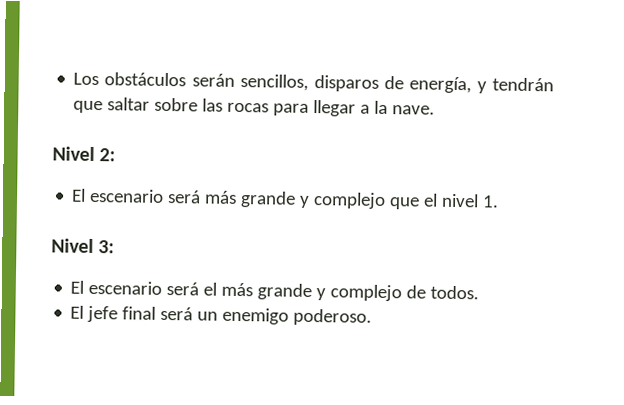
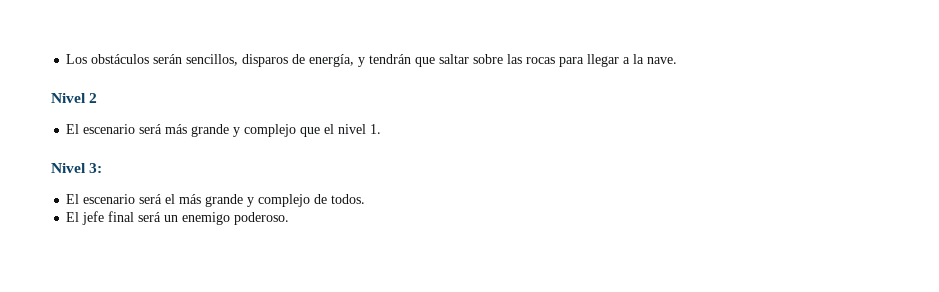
- Nivel 2:
+ Nivel 2

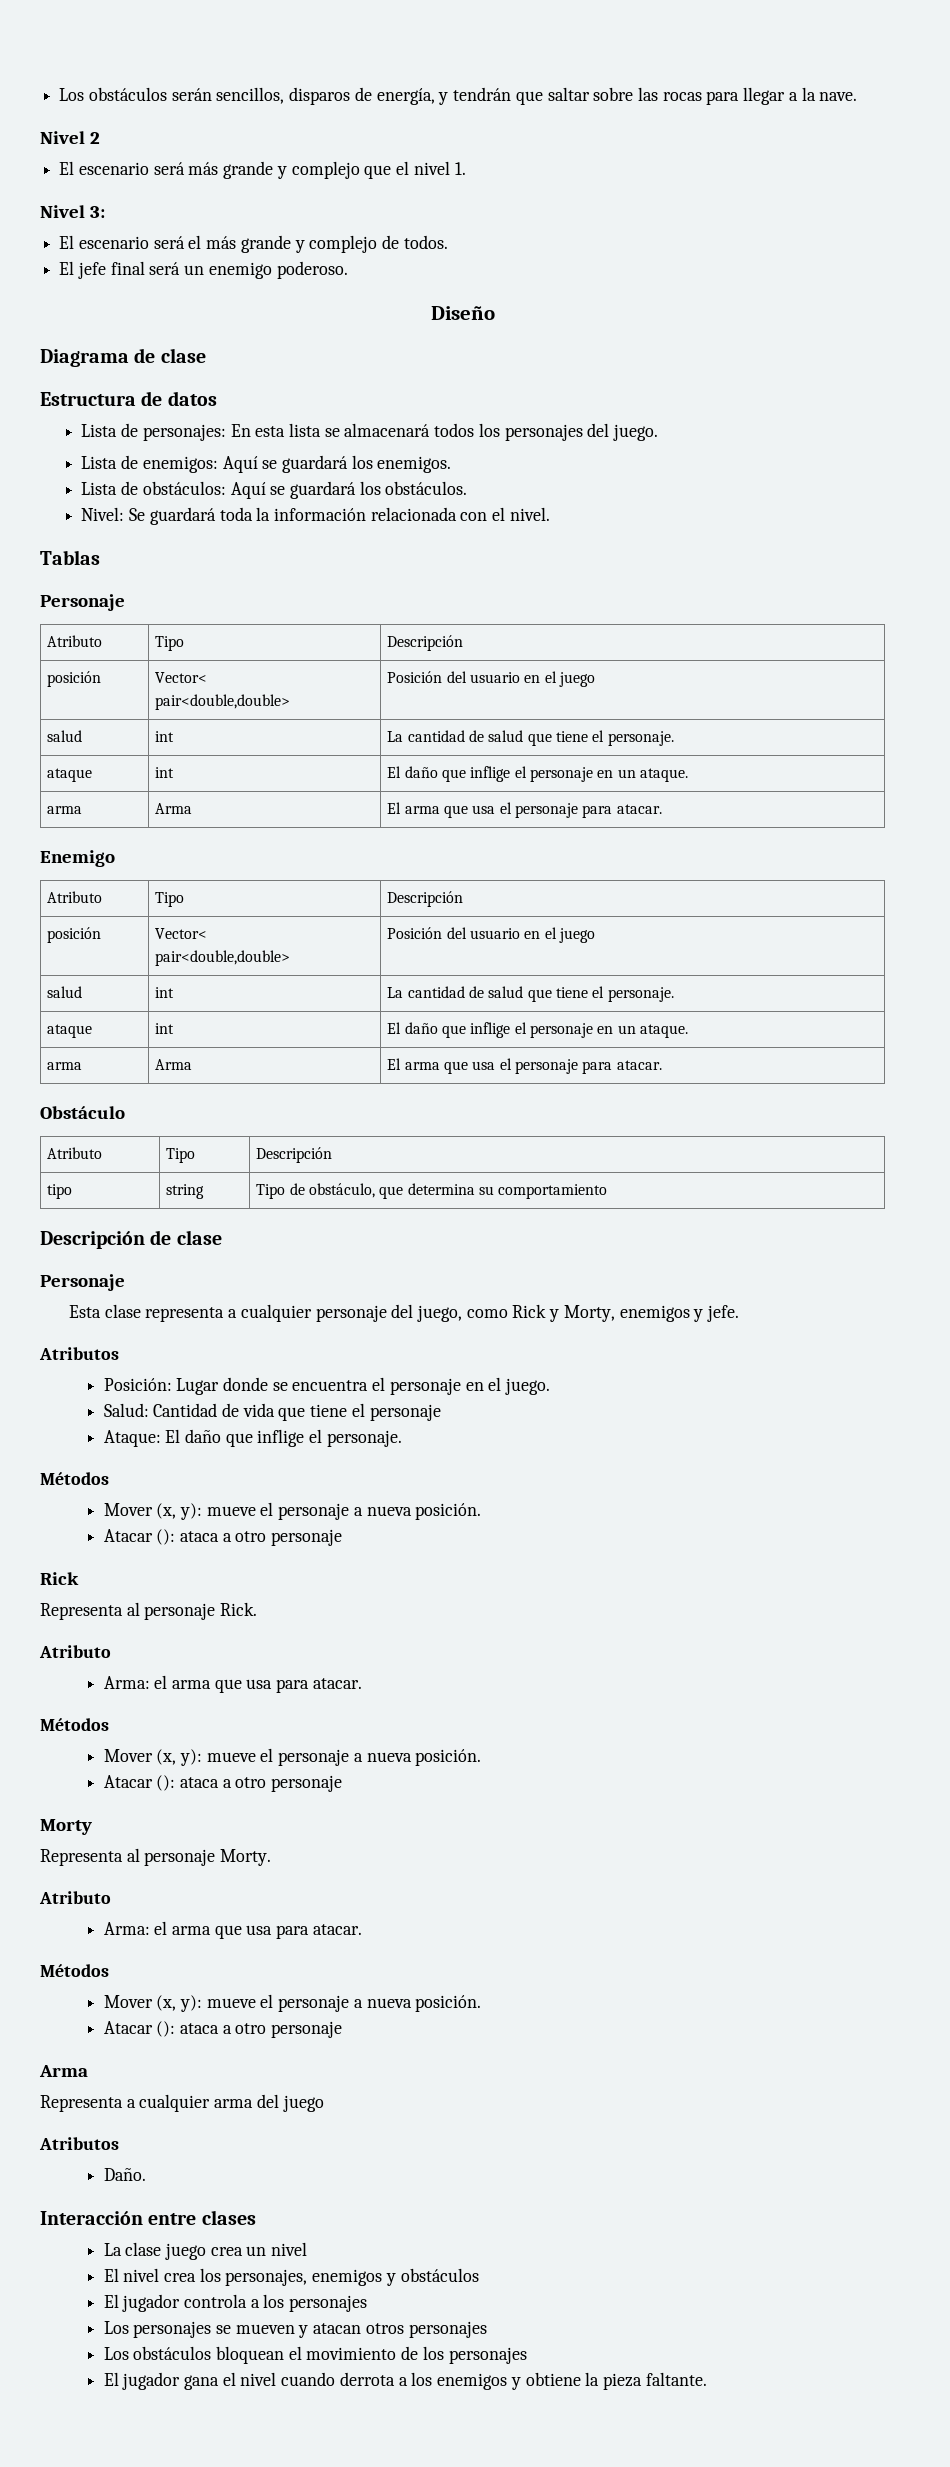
+ Diseño
+ Diagrama de clase
+ Estructura de datos
+ Lista de personajes: En esta lista se almacenará todos los personajes del juego.
+ Lista de enemigos: Aquí se guardará los enemigos.
+ Lista de obstáculos: Aquí se guardará los obstáculos.
+ Nivel: Se guardará toda la información relacionada con el nivel.
+ Tablas
+ Personaje
+ Atributo | Tipo | Descripción
+ posición | Vector<
+ pair<double,double> | Posición del usuario en el juego
+ salud | int | La cantidad de salud que tiene el personaje.
+ ataque | int | El daño que inflige el personaje en un ataque.
+ arma | Arma | El arma que usa el personaje para atacar.
+ Enemigo
+ Atributo | Tipo | Descripción
+ posición | Vector<
+ pair<double,double> | Posición del usuario en el juego
+ salud | int | La cantidad de salud que tiene el personaje.
+ ataque | int | El daño que inflige el personaje en un ataque.
+ arma | Arma | El arma que usa el personaje para atacar.
+ Obstáculo
+ Atributo | Tipo | Descripción
+ tipo | string | Tipo de obstáculo, que determina su comportamiento
+ Descripción de clase
+ Personaje
+ Esta clase representa a cualquier personaje del juego, como Rick y Morty, enemigos y jefe.
+ Atributos
+ Posición: Lugar donde se encuentra el personaje en el juego.
+ Salud: Cantidad de vida que tiene el personaje
+ Ataque: El daño que inflige el personaje.
+ Métodos
+ Mover (x, y): mueve el personaje a nueva posición.
+ Atacar (): ataca a otro personaje
+ Rick
+ Representa al personaje Rick.
+ Atributo
+ Arma: el arma que usa para atacar.
+ Métodos
+ Mover (x, y): mueve el personaje a nueva posición.
+ Atacar (): ataca a otro personaje
+ Morty
+ Representa al personaje Morty.
+ Atributo
+ Arma: el arma que usa para atacar.
+ Métodos
+ Mover (x, y): mueve el personaje a nueva posición.
+ Atacar (): ataca a otro personaje
+ Arma
+ Representa a cualquier arma del juego
+ Atributos
+ Daño.
+ Interacción entre clases
+ La clase juego crea un nivel
+ El nivel crea los personajes, enemigos y obstáculos
+ El jugador controla a los personajes
+ Los personajes se mueven y atacan otros personajes
+ Los obstáculos bloquean el movimiento de los personajes
+ El jugador gana el nivel cuando derrota a los enemigos y obtiene la pieza faltante.

